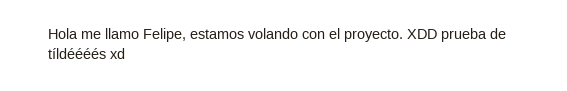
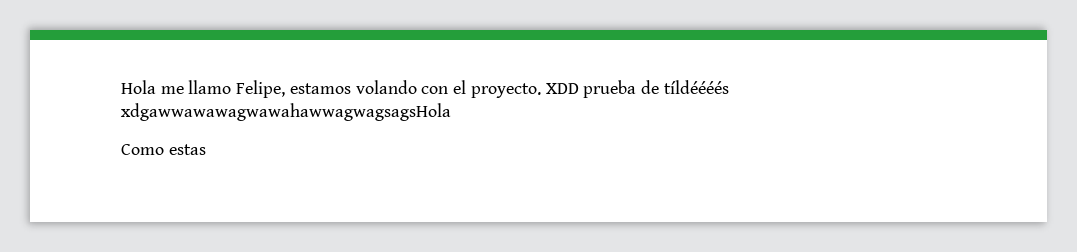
- XDD prueba de tíldéééés xd
+ XDD prueba de tíldéééés xdgawwawawagwawahawwagwagsagsHola
+ Como estas

